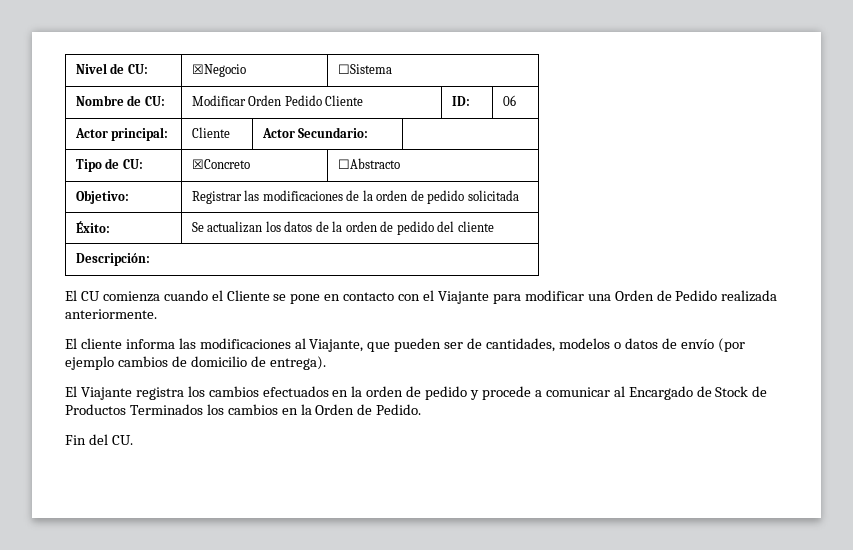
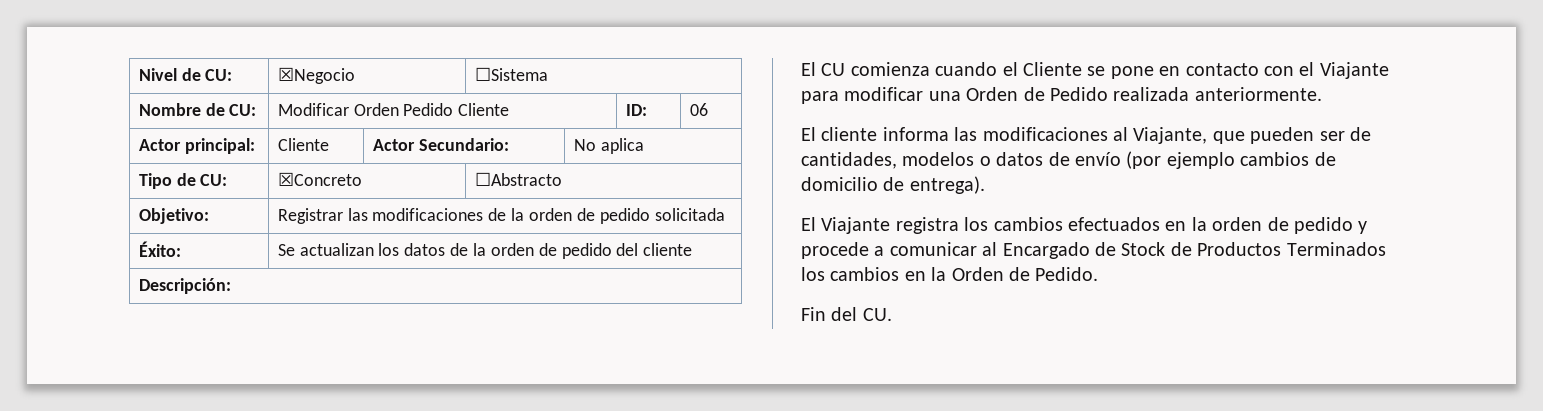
- Actor principal: | Cliente | Actor Secundario: |
+ Actor principal: | Cliente | Actor Secundario: | No aplica

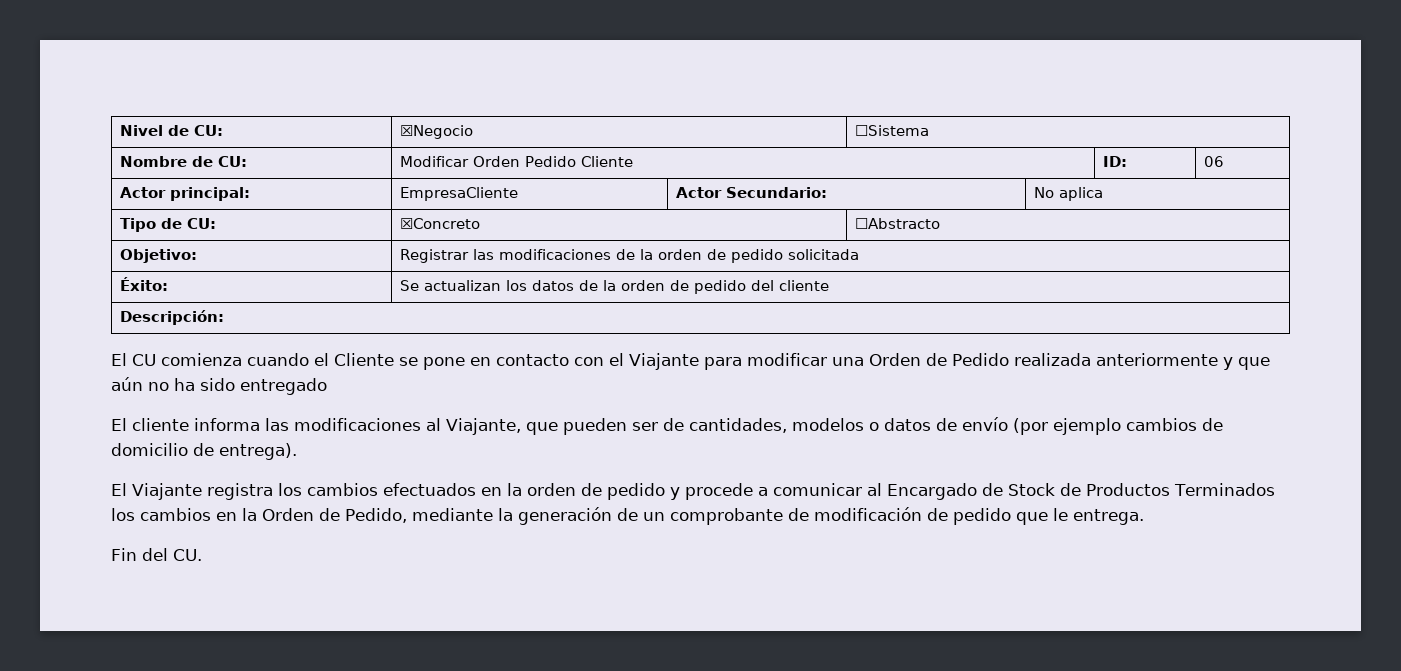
- Actor principal: | Cliente | Actor Secundario: | No aplica
+ Actor principal: | EmpresaCliente | Actor Secundario: | No aplica
- El CU comienza cuando el Cliente se pone en contacto con el Viajante para modificar una Orden de Pedido realizada anteriormente.
+ El CU comienza cuando el Cliente se pone en contacto con el Viajante para modificar una Orden de Pedido realizada anteriormente y que aún no ha sido entregado
- El Viajante registra los cambios efectuados en la orden de pedido y procede a comunicar al Encargado de Stock de Productos Terminados los cambios en la Orden de Pedido.
+ El Viajante registra los cambios efectuados en la orden de pedido y procede a comunicar al Encargado de Stock de Productos Terminados los cambios en la Orden de Pedido, mediante la generación de un comprobante de modificación de pedido que le entrega.

